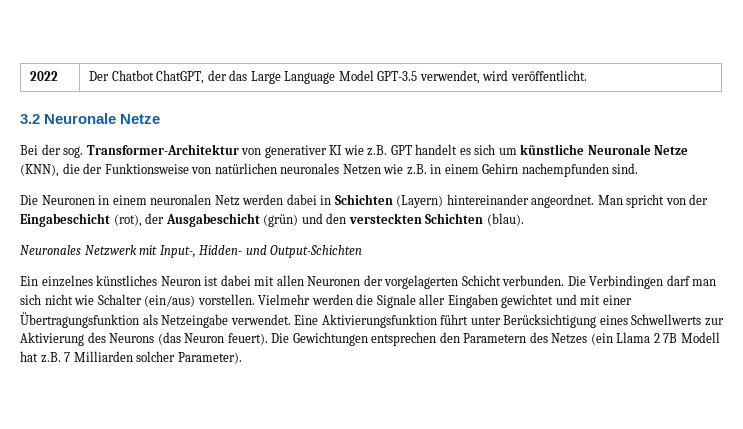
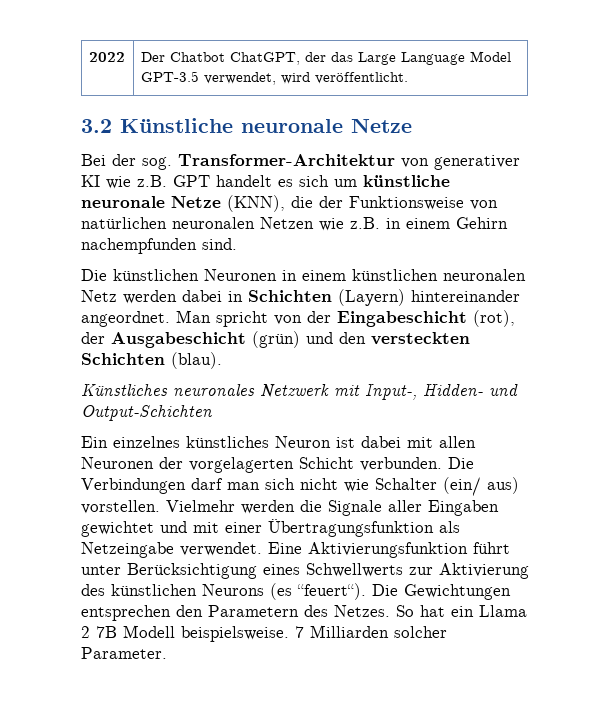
- 3.2 Neuronale Netze
+ 3.2 Künstliche neuronale Netze
- Bei der sog. Transformer-Architektur von generativer KI wie z.B. GPT handelt es sich um künstliche Neuronale Netze (KNN), die der Funktionsweise von natürlichen neuronales Netzen wie z.B. in einem Gehirn nachempfunden sind.
+ Bei der sog. Transformer-Architektur von generativer KI wie z.B. GPT handelt es sich um künstliche neuronale Netze (KNN), die der Funktionsweise von natürlichen neuronalen Netzen wie z.B. in einem Gehirn nachempfunden sind.
- Die Neuronen in einem neuronalen Netz werden dabei in Schichten (Layern) hintereinander angeordnet.
+ Die künstlichen Neuronen in einem künstlichen neuronalen Netz werden dabei in Schichten (Layern) hintereinander angeordnet.
- Neuronales Netzwerk mit Input-, Hidden- und Output-Schichten
+ Künstliches neuronales Netzwerk mit Input-, Hidden- und Output-Schichten
- Die Verbindingen darf man sich nicht wie Schalter (ein/aus) vorstellen.
+ Die Verbindungen darf man sich nicht wie Schalter (ein/ aus) vorstellen.
- Eine Aktivierungsfunktion führt unter Berücksichtigung eines Schwellwerts zur Aktivierung des Neurons (das Neuron feuert).
+ Eine Aktivierungsfunktion führt unter Berücksichtigung eines Schwellwerts zur Aktivierung des künstlichen Neurons (es “feuert“).
- Die Gewichtungen entsprechen den Parametern des Netzes (ein Llama 2 7B Modell hat z.B. 7 Milliarden solcher Parameter).
+ Die Gewichtungen entsprechen den Parametern des Netzes. So hat ein Llama 2 7B Modell beispielsweise. 7 Milliarden solcher Parameter.

